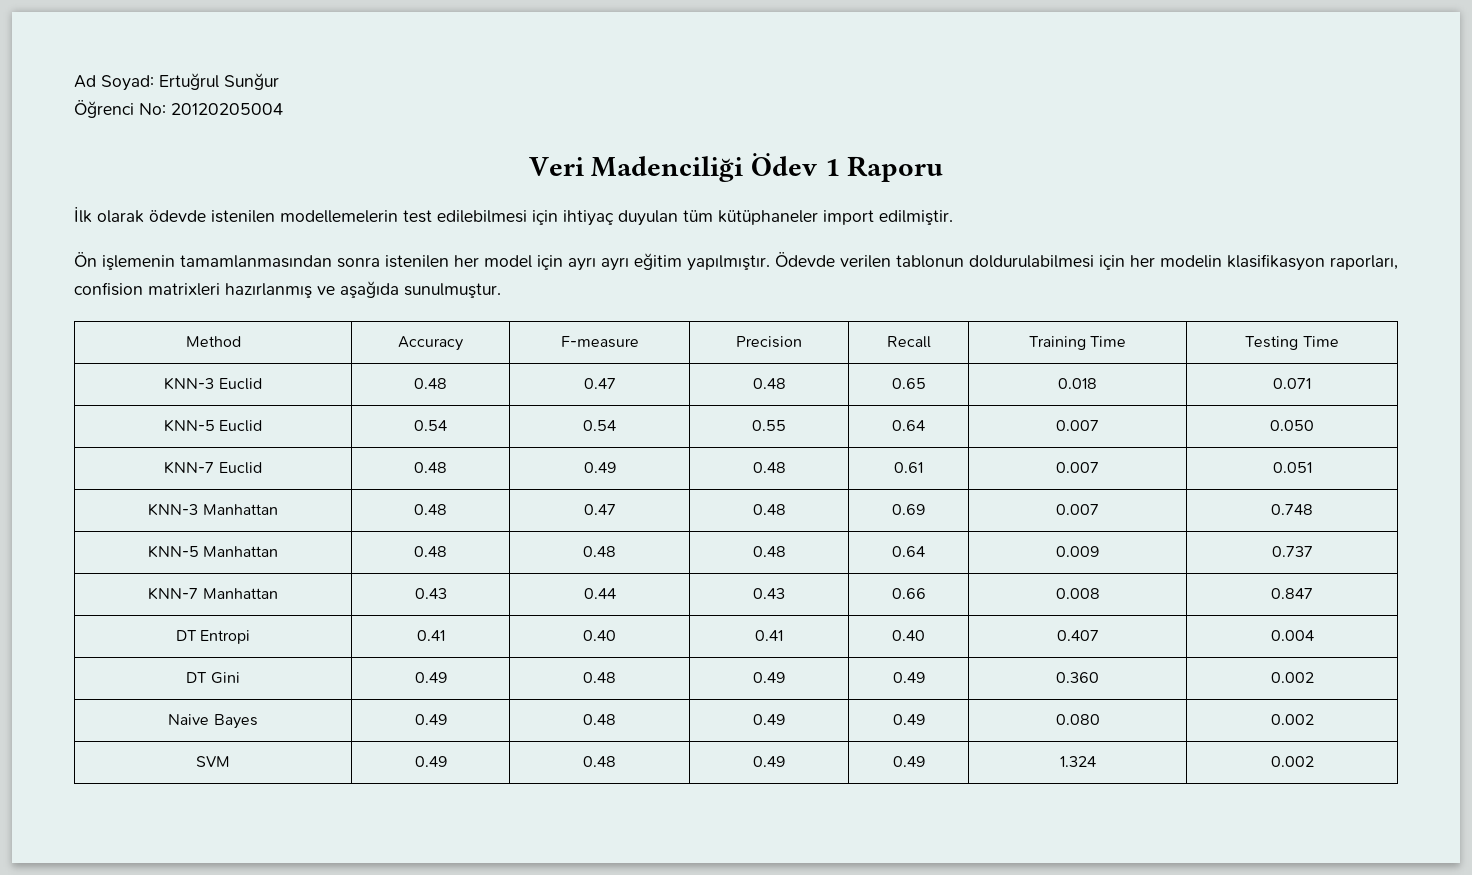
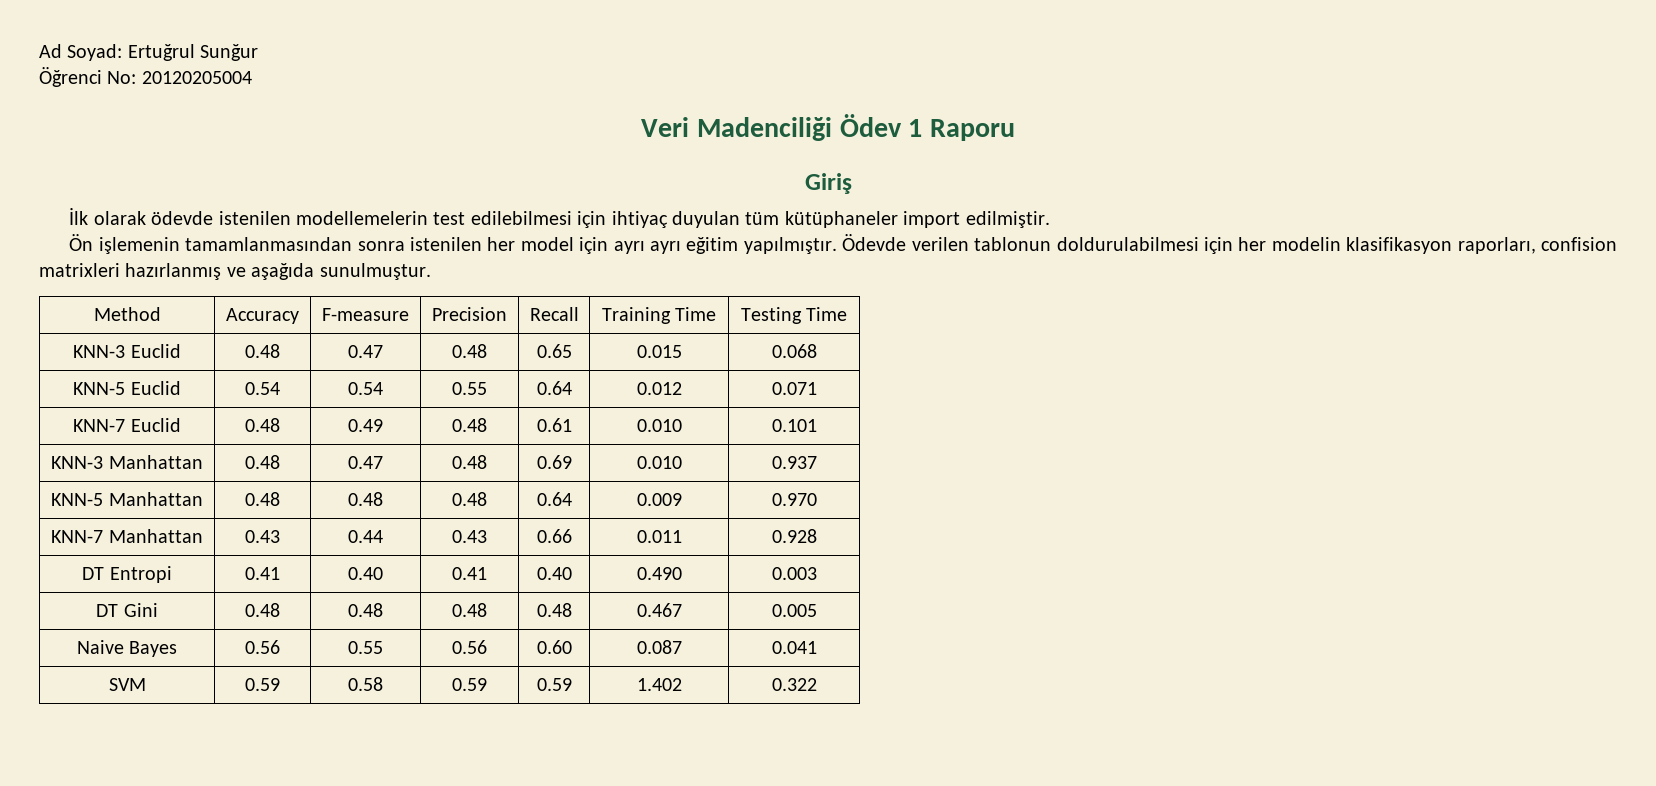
+ Giriş
- KNN-3 Euclid | 0.48 | 0.47 | 0.48 | 0.65 | 0.018 | 0.071
+ KNN-3 Euclid | 0.48 | 0.47 | 0.48 | 0.65 | 0.015 | 0.068
- KNN-5 Euclid | 0.54 | 0.54 | 0.55 | 0.64 | 0.007 | 0.050
+ KNN-5 Euclid | 0.54 | 0.54 | 0.55 | 0.64 | 0.012 | 0.071
- KNN-7 Euclid | 0.48 | 0.49 | 0.48 | 0.61 | 0.007 | 0.051
+ KNN-7 Euclid | 0.48 | 0.49 | 0.48 | 0.61 | 0.010 | 0.101
- KNN-3 Manhattan | 0.48 | 0.47 | 0.48 | 0.69 | 0.007 | 0.748
+ KNN-3 Manhattan | 0.48 | 0.47 | 0.48 | 0.69 | 0.010 | 0.937
- KNN-5 Manhattan | 0.48 | 0.48 | 0.48 | 0.64 | 0.009 | 0.737
+ KNN-5 Manhattan | 0.48 | 0.48 | 0.48 | 0.64 | 0.009 | 0.970
- KNN-7 Manhattan | 0.43 | 0.44 | 0.43 | 0.66 | 0.008 | 0.847
+ KNN-7 Manhattan | 0.43 | 0.44 | 0.43 | 0.66 | 0.011 | 0.928
- DT Entropi | 0.41 | 0.40 | 0.41 | 0.40 | 0.407 | 0.004
+ DT Entropi | 0.41 | 0.40 | 0.41 | 0.40 | 0.490 | 0.003
- DT Gini | 0.49 | 0.48 | 0.49 | 0.49 | 0.360 | 0.002
- Naive Bayes | 0.49 | 0.48 | 0.49 | 0.49 | 0.080 | 0.002
- SVM | 0.49 | 0.48 | 0.49 | 0.49 | 1.324 | 0.002
+ DT Gini | 0.48 | 0.48 | 0.48 | 0.48 | 0.467 | 0.005
+ Naive Bayes | 0.56 | 0.55 | 0.56 | 0.60 | 0.087 | 0.041
+ SVM | 0.59 | 0.58 | 0.59 | 0.59 | 1.402 | 0.322

